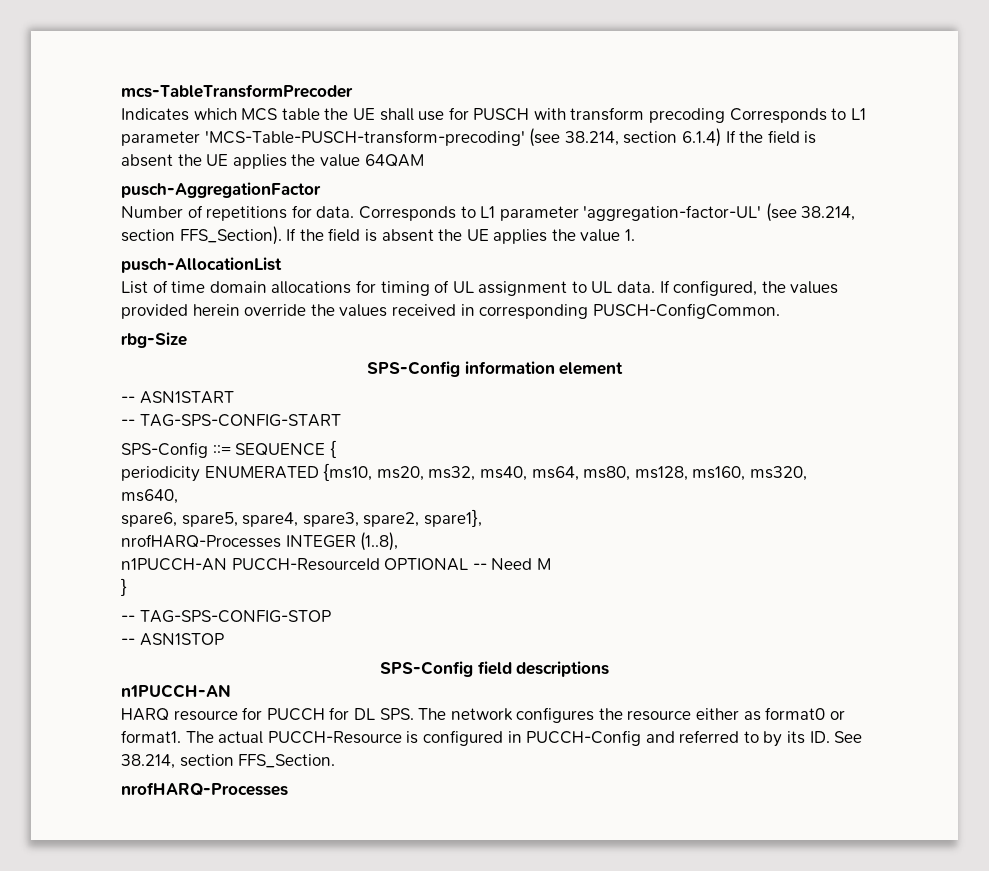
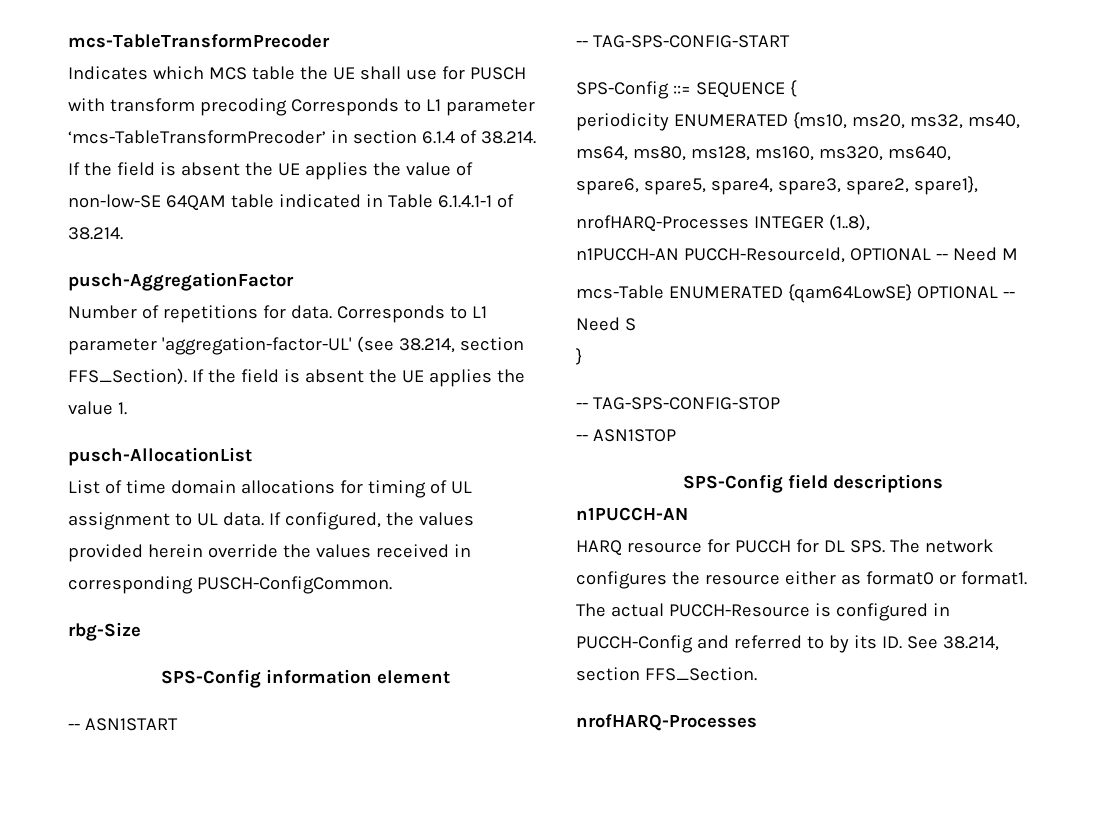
- Indicates which MCS table the UE shall use for PUSCH with transform precoding Corresponds to L1 parameter 'MCS-Table-PUSCH-transform-precoding' (see 38.214, section 6.1.4) If the field is absent the UE applies the value 64QAM
+ Indicates which MCS table the UE shall use for PUSCH with transform precoding Corresponds to L1 parameter ‘mcs-TableTransformPrecoder’ in section 6.1.4 of 38.214. If the field is absent the UE applies the value of non-low-SE 64QAM table indicated in Table 6.1.4.1-1 of 38.214.
- n1PUCCH-AN PUCCH-ResourceId OPTIONAL -- Need M
+ n1PUCCH-AN PUCCH-ResourceId, OPTIONAL -- Need M
+ mcs-Table ENUMERATED {qam64LowSE} OPTIONAL -- Need S

